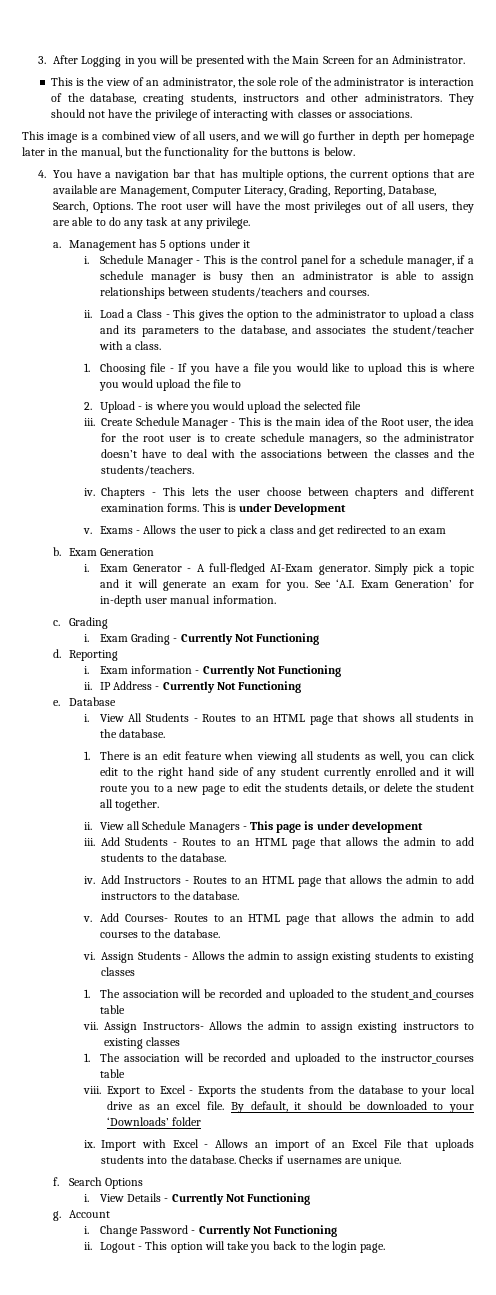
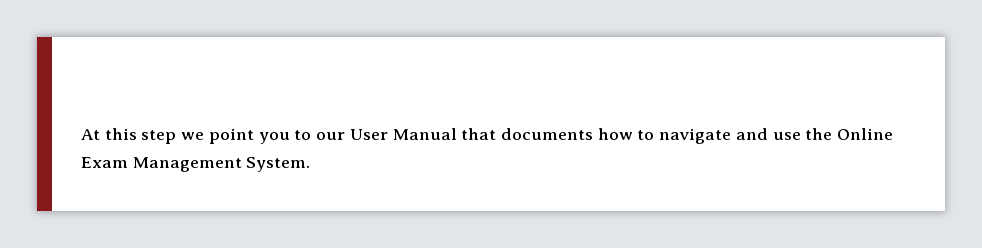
- 3. After Logging in you will be presented with the Main Screen for an Administrator.
- This is the view of an administrator, the sole role of the administrator is interaction of the database, creating students, instructors and other administrators. They should not have the privilege of interacting with classes or associations.
- This image is a combined view of all users, and we will go further in depth per homepage later in the manual, but the functionality for the buttons is below.
- 4. You have a navigation bar that has multiple options, the current options that are available are Management, Computer Literacy, Grading, Reporting, Database, Search, Options. The root user will have the most privileges out of all users, they are able to do any task at any privilege.
- a. Management has 5 options under it
- i. Schedule Manager - This is the control panel for a schedule manager, if a schedule manager is busy then an administrator is able to assign relationships between students/teachers and courses.
- ii. Load a Class - This gives the option to the administrator to upload a class and its parameters to the database, and associates the student/teacher with a class.
- 1. Choosing file - If you have a file you would like to upload this is where you would upload the file to
- 2. Upload - is where you would upload the selected file
- iii. Create Schedule Manager - This is the main idea of the Root user, the idea for the root user is to create schedule managers, so the administrator doesn’t have to deal with the associations between the classes and the students/teachers.
- iv. Chapters - This lets the user choose between chapters and different examination forms. This is under Development
- v. Exams - Allows the user to pick a class and get redirected to an exam
- b. Exam Generation
- i. Exam Generator - A full-fledged AI-Exam generator. Simply pick a topic and it will generate an exam for you. See ‘A.I. Exam Generation’ for in-depth user manual information.
- c. Grading
- i. Exam Grading - Currently Not Functioning
- d. Reporting
- i. Exam information - Currently Not Functioning
- ii. IP Address - Currently Not Functioning
- e. Database
- i. View All Students - Routes to an HTML page that shows all students in the database.
- 1. There is an edit feature when viewing all students as well, you can click edit to the right hand side of any student currently enrolled and it will route you to a new page to edit the students details, or delete the student all together.
- ii. View all Schedule Managers - This page is under development
- iii. Add Students - Routes to an HTML page that allows the admin to add students to the database.
- iv. Add Instructors - Routes to an HTML page that allows the admin to add instructors to the database.
- v. Add Courses- Routes to an HTML page that allows the admin to add courses to the database.
- vi. Assign Students - Allows the admin to assign existing students to existing classes
- 1. The association will be recorded and uploaded to the student_and_courses table
- vii. Assign Instructors- Allows the admin to assign existing instructors to existing classes
- 1. The association will be recorded and uploaded to the instructor_courses table
- viii. Export to Excel - Exports the students from the database to your local drive as an excel file. By default, it should be downloaded to your ‘Downloads’ folder
- ix. Import with Excel - Allows an import of an Excel File that uploads students into the database. Checks if usernames are unique.
- f. Search Options
- i. View Details - Currently Not Functioning
- g. Account
- i. Change Password - Currently Not Functioning
- ii. Logout - This option will take you back to the login page.
+ At this step we point you to our User Manual that documents how to navigate and use the Online Exam Management System.

